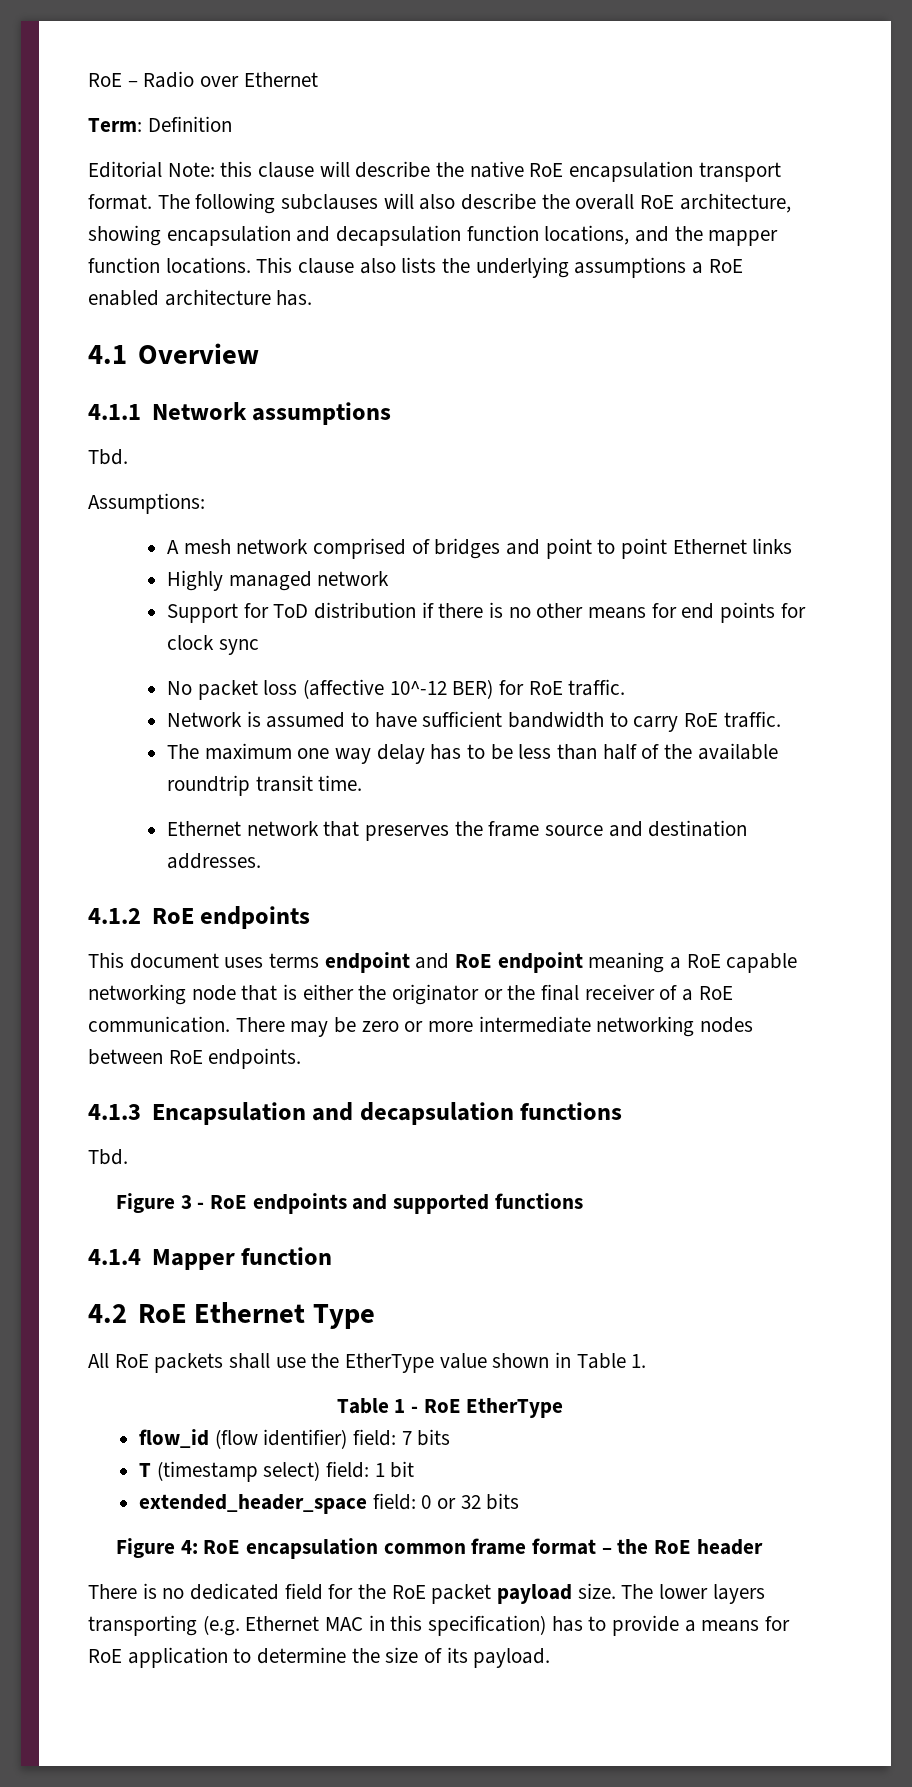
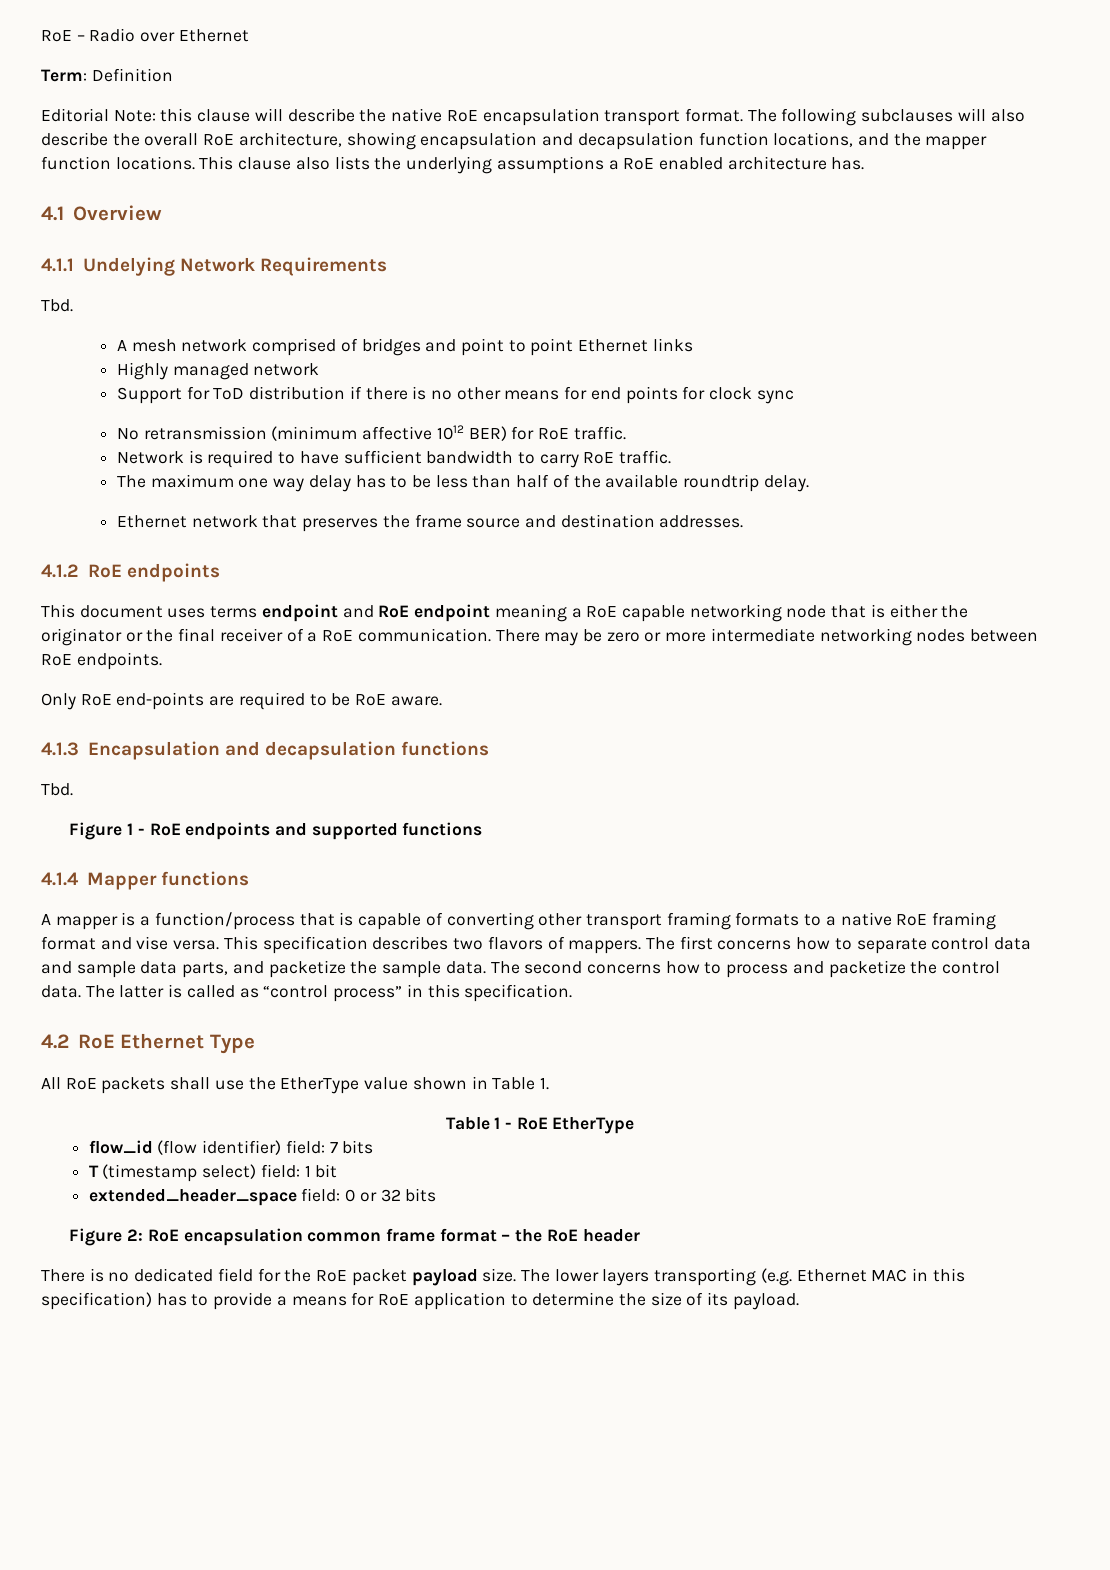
- 4.1.1 Network assumptions
+ 4.1.1 Undelying Network Requirements
  Tbd.
- Assumptions:
- No packet loss (affective 10^-12 BER) for RoE traffic.
+ No retransmission (minimum affective 1012 BER) for RoE traffic.
- Network is assumed to have sufficient bandwidth to carry RoE traffic.
+ Network is required to have sufficient bandwidth to carry RoE traffic.
- The maximum one way delay has to be less than half of the available roundtrip transit time.
+ The maximum one way delay has to be less than half of the available roundtrip delay.
+ Only RoE end-points are required to be RoE aware.
- Figure 3 - RoE endpoints and supported functions
+ Figure 1 - RoE endpoints and supported functions
- 4.1.4 Mapper function
+ 4.1.4 Mapper functions
+ A mapper is a function/process that is capable of converting other transport framing formats to a native RoE framing format and vise versa. This specification describes two flavors of mappers. The first concerns how to separate control data and sample data parts, and packetize the sample data. The second concerns how to process and packetize the control data. The latter is called as “control process” in this specification.
- Figure 4: RoE encapsulation common frame format – the RoE header
+ Figure 2: RoE encapsulation common frame format – the RoE header

